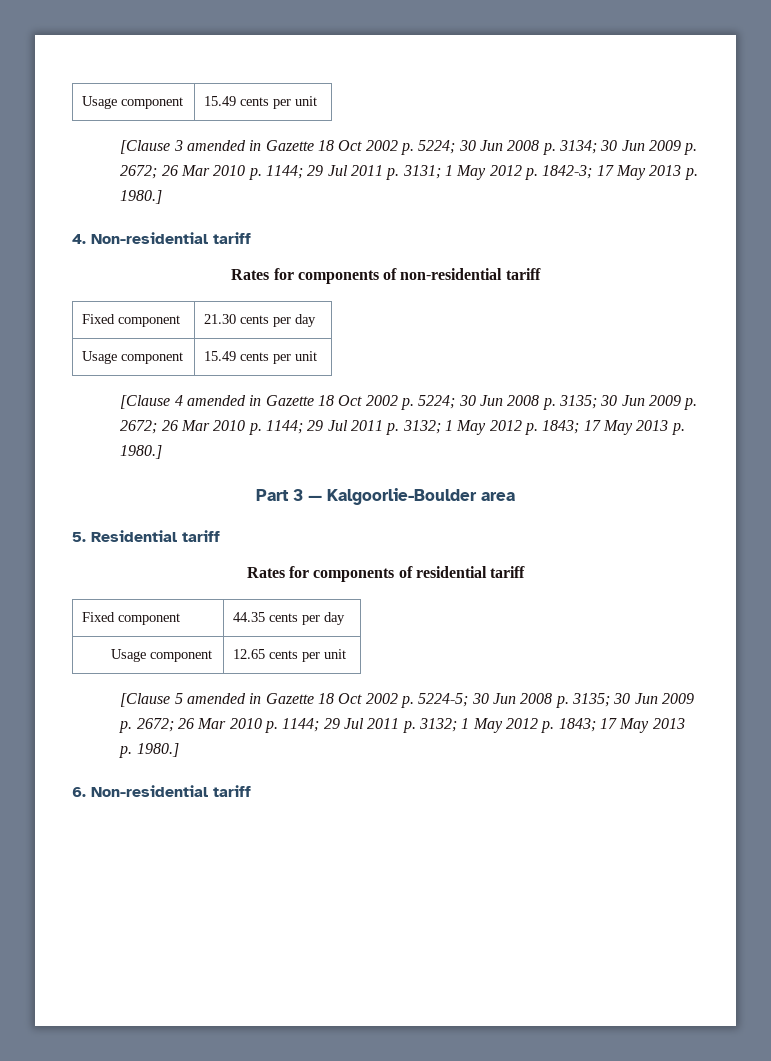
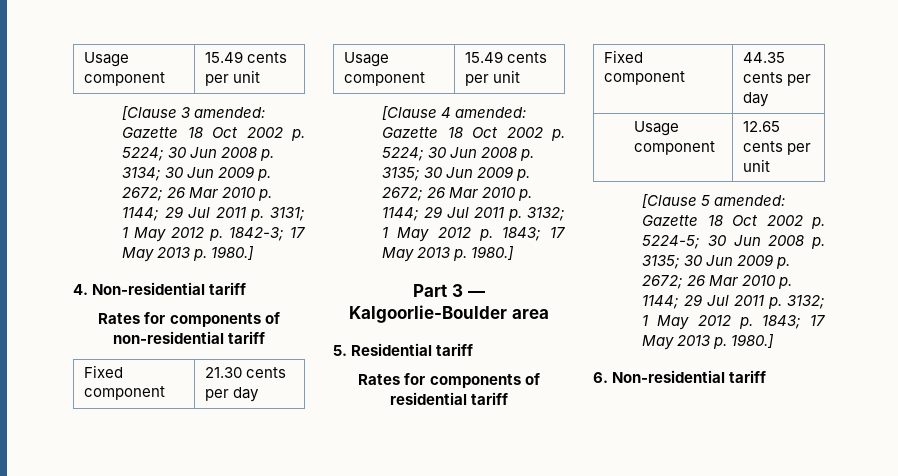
- [Clause 3 amended in Gazette 18 Oct 2002 p. 5224; 30 Jun 2008 p. 3134; 30 Jun 2009 p. 2672; 26 Mar 2010 p. 1144; 29 Jul 2011 p. 3131; 1 May 2012 p. 1842-3; 17 May 2013 p. 1980.]
+ [Clause 3 amended: Gazette 18 Oct 2002 p. 5224; 30 Jun 2008 p. 3134; 30 Jun 2009 p. 2672; 26 Mar 2010 p. 1144; 29 Jul 2011 p. 3131; 1 May 2012 p. 1842-3; 17 May 2013 p. 1980.]
- [Clause 4 amended in Gazette 18 Oct 2002 p. 5224; 30 Jun 2008 p. 3135; 30 Jun 2009 p. 2672; 26 Mar 2010 p. 1144; 29 Jul 2011 p. 3132; 1 May 2012 p. 1843; 17 May 2013 p. 1980.]
+ [Clause 4 amended: Gazette 18 Oct 2002 p. 5224; 30 Jun 2008 p. 3135; 30 Jun 2009 p. 2672; 26 Mar 2010 p. 1144; 29 Jul 2011 p. 3132; 1 May 2012 p. 1843; 17 May 2013 p. 1980.]
- [Clause 5 amended in Gazette 18 Oct 2002 p. 5224-5; 30 Jun 2008 p. 3135; 30 Jun 2009 p. 2672; 26 Mar 2010 p. 1144; 29 Jul 2011 p. 3132; 1 May 2012 p. 1843; 17 May 2013 p. 1980.]
+ [Clause 5 amended: Gazette 18 Oct 2002 p. 5224-5; 30 Jun 2008 p. 3135; 30 Jun 2009 p. 2672; 26 Mar 2010 p. 1144; 29 Jul 2011 p. 3132; 1 May 2012 p. 1843; 17 May 2013 p. 1980.]

